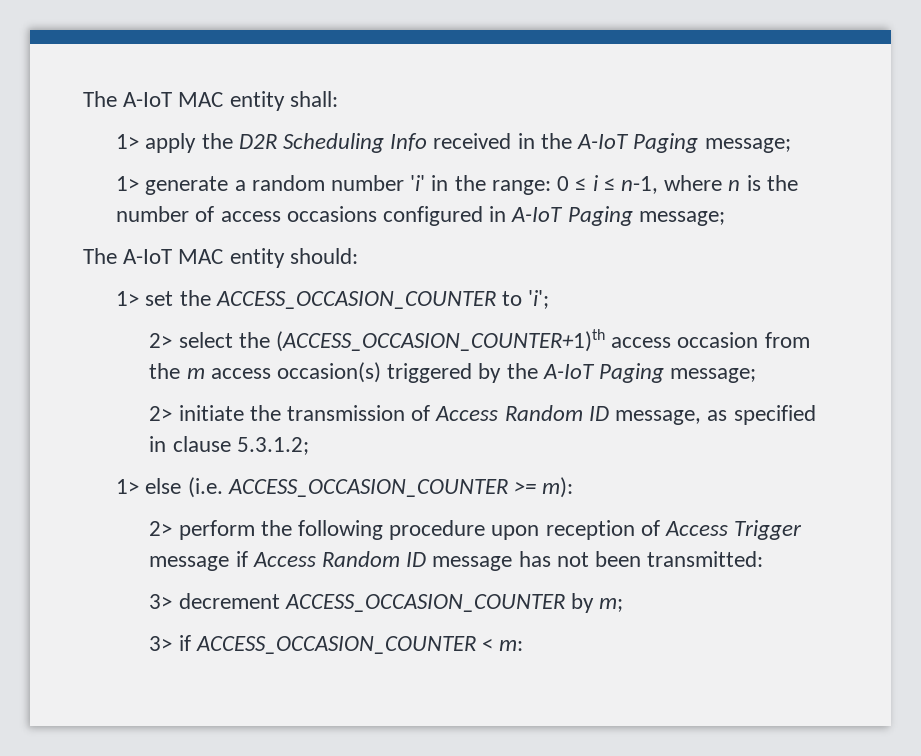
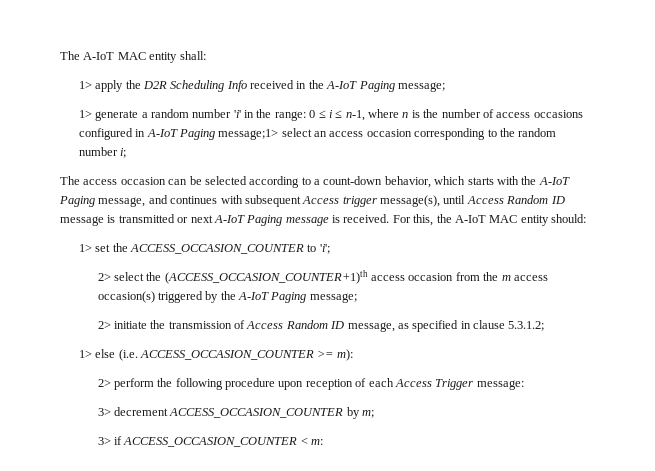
- 1> generate a random number 'i' in the range: 0 ≤ i ≤ n-1, where n is the number of access occasions configured in A-IoT Paging message;
- The A-IoT MAC entity should:
+ 1> generate a random number 'i' in the range: 0 ≤ i ≤ n-1, where n is the number of access occasions configured in A-IoT Paging message;1> select an access occasion corresponding to the random number i;
+ The access occasion can be selected according to a count-down behavior, which starts with the A-IoT Paging message, and continues with subsequent Access trigger message(s), until Access Random ID message is transmitted or next A-IoT Paging message is received. For this, the A-IoT MAC entity should:
- 2> perform the following procedure upon reception of Access Trigger message if Access Random ID message has not been transmitted:
+ 2> perform the following procedure upon reception of each Access Trigger message:

